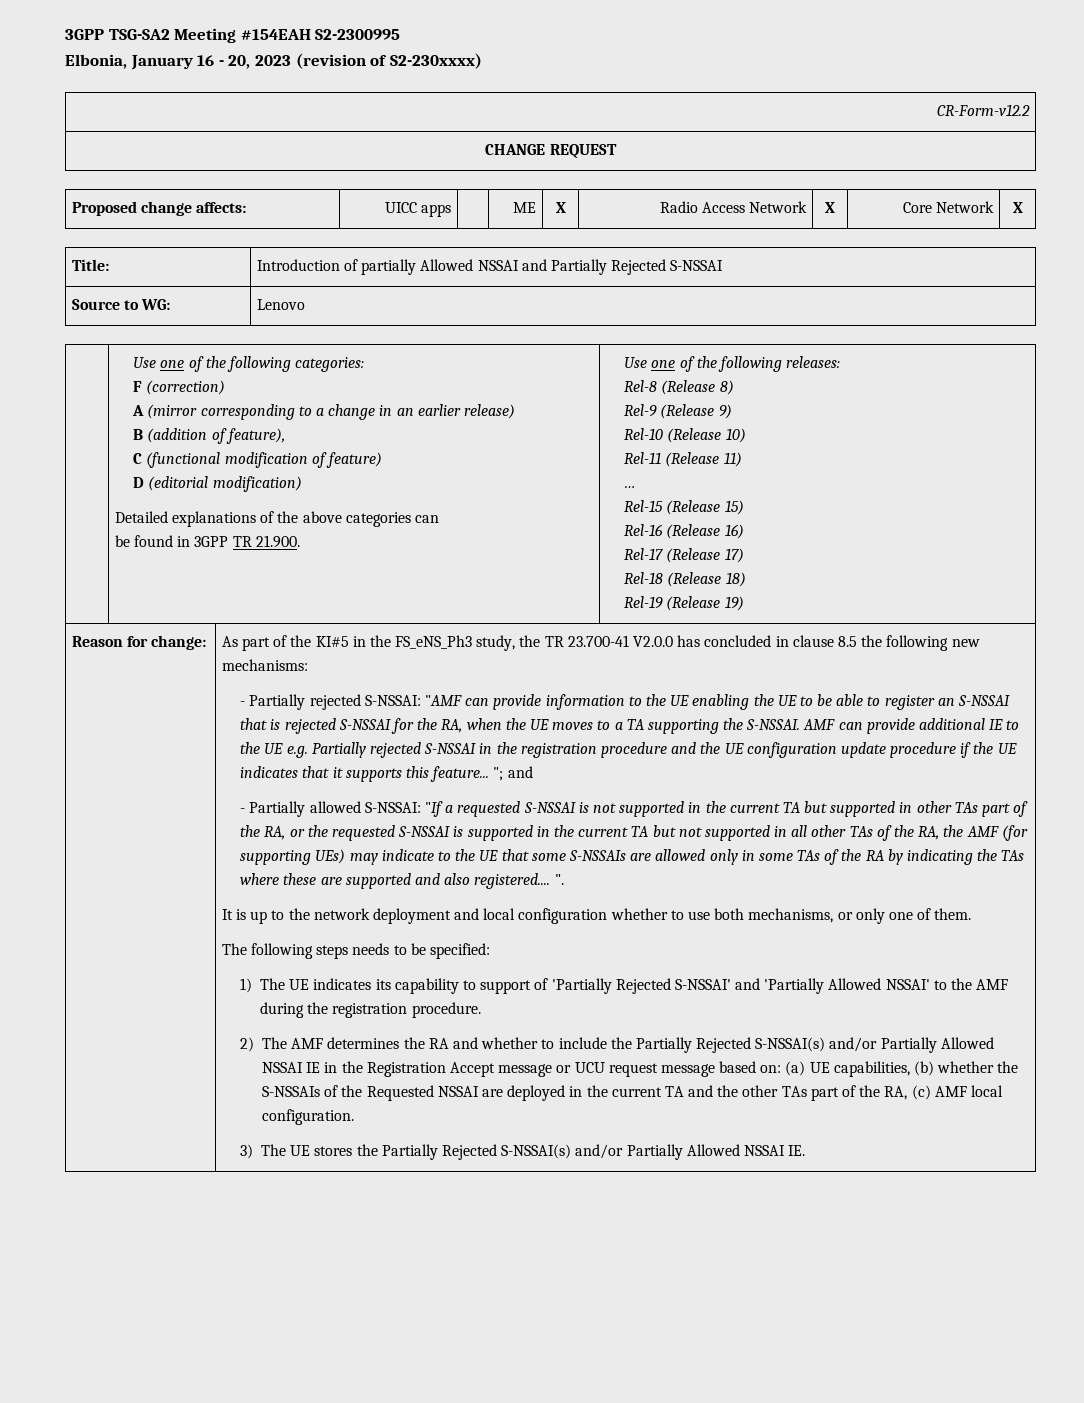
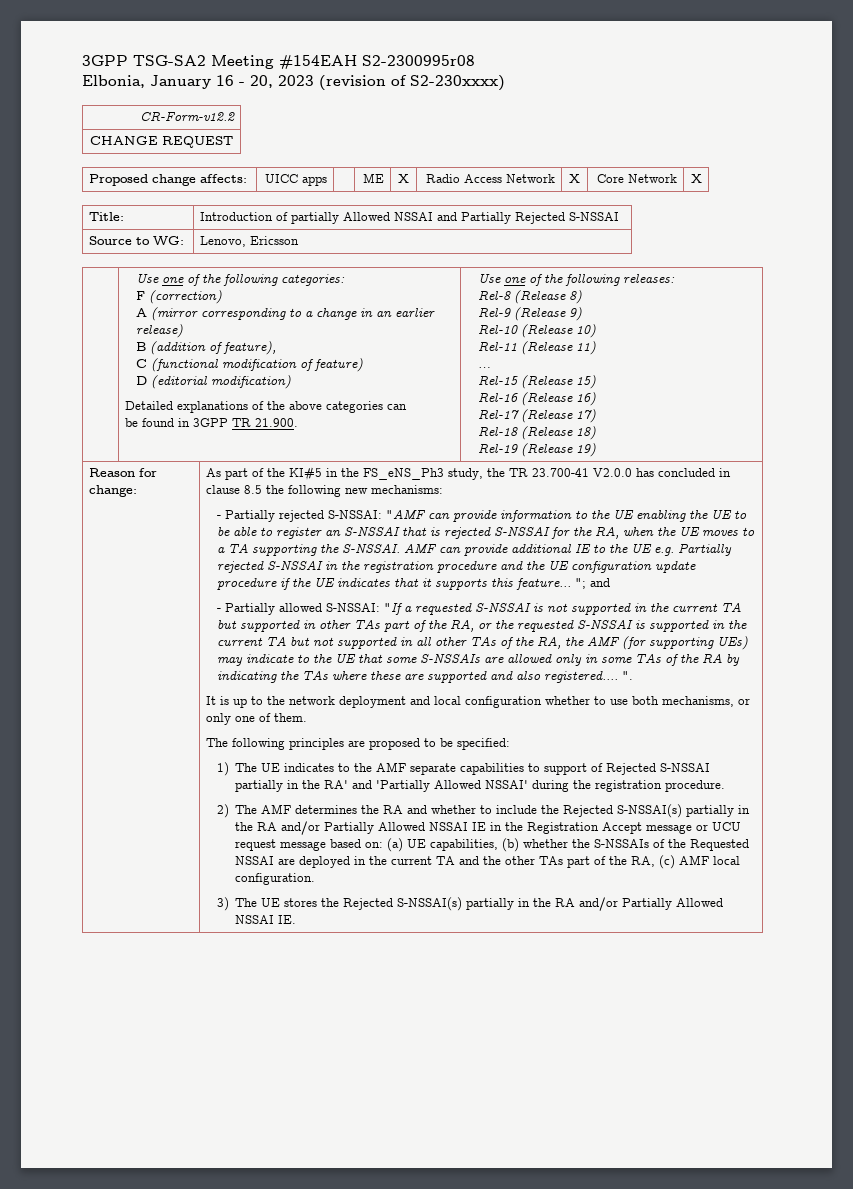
- 3GPP TSG-SA2 Meeting #154EAH S2-2300995
+ 3GPP TSG-SA2 Meeting #154EAH S2-2300995r08
- Source to WG: | Lenovo
+ Source to WG: | Lenovo, Ericsson
- The following steps needs to be specified:
+ The following principles are proposed to be specified:
- 1) The UE indicates its capability to support of 'Partially Rejected S-NSSAI' and 'Partially Allowed NSSAI' to the AMF during the registration procedure.
+ 1) The UE indicates to the AMF separate capabilities to support of Rejected S-NSSAI partially in the RA' and 'Partially Allowed NSSAI' during the registration procedure.
- 2) The AMF determines the RA and whether to include the Partially Rejected S-NSSAI(s) and/or Partially Allowed NSSAI IE in the Registration Accept message or UCU request message based on: (a) UE capabilities, (b) whether the S-NSSAIs of the Requested NSSAI are deployed in the current TA and the other TAs part of the RA, (c) AMF local configuration.
+ 2) The AMF determines the RA and whether to include the Rejected S-NSSAI(s) partially in the RA and/or Partially Allowed NSSAI IE in the Registration Accept message or UCU request message based on: (a) UE capabilities, (b) whether the S-NSSAIs of the Requested NSSAI are deployed in the current TA and the other TAs part of the RA, (c) AMF local configuration.
- 3) The UE stores the Partially Rejected S-NSSAI(s) and/or Partially Allowed NSSAI IE.
+ 3) The UE stores the Rejected S-NSSAI(s) partially in the RA and/or Partially Allowed NSSAI IE.

